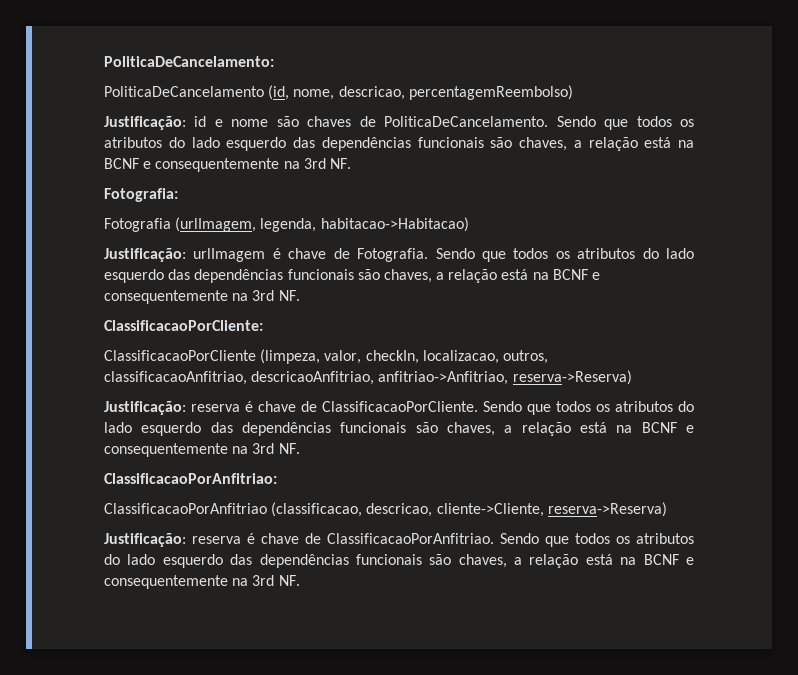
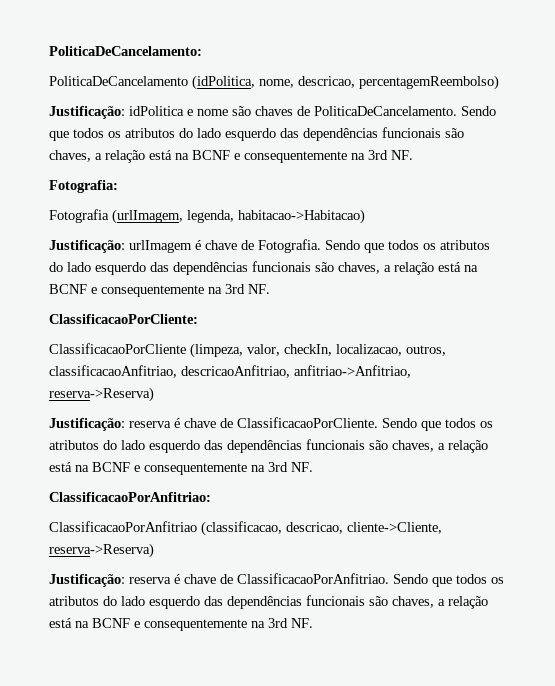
- PoliticaDeCancelamento (id, nome, descricao, percentagemReembolso)
+ PoliticaDeCancelamento (idPolitica, nome, descricao, percentagemReembolso)
- Justificação: id e nome são chaves de PoliticaDeCancelamento.
+ Justificação: idPolitica e nome são chaves de PoliticaDeCancelamento.

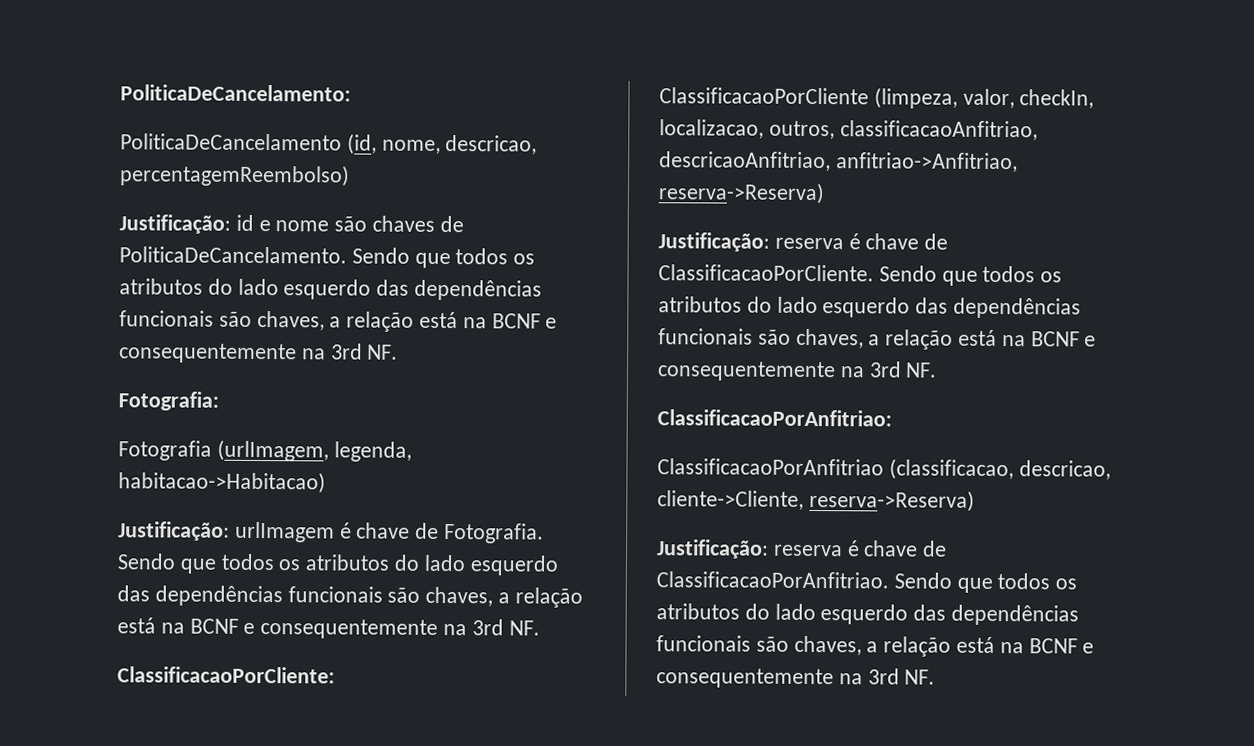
- PoliticaDeCancelamento (idPolitica, nome, descricao, percentagemReembolso)
+ PoliticaDeCancelamento (id, nome, descricao, percentagemReembolso)
- Justificação: idPolitica e nome são chaves de PoliticaDeCancelamento.
+ Justificação: id e nome são chaves de PoliticaDeCancelamento.

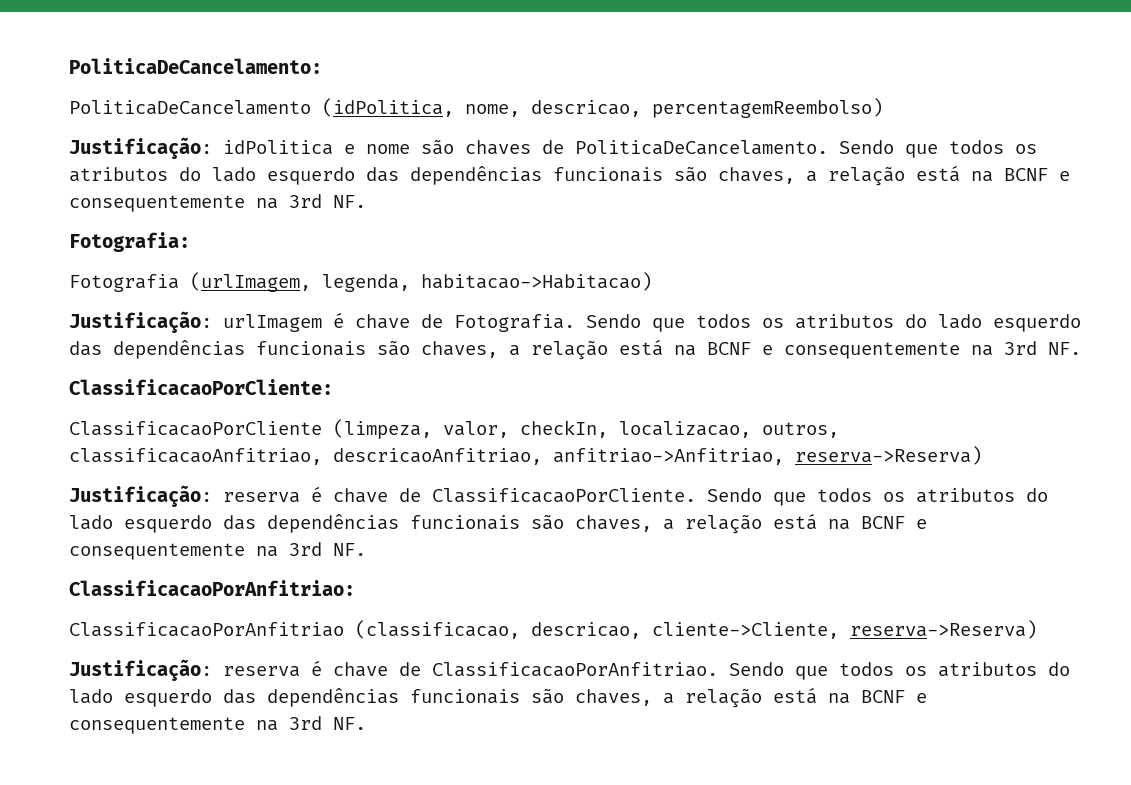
- PoliticaDeCancelamento (id, nome, descricao, percentagemReembolso)
+ PoliticaDeCancelamento (idPolitica, nome, descricao, percentagemReembolso)
- Justificação: id e nome são chaves de PoliticaDeCancelamento.
+ Justificação: idPolitica e nome são chaves de PoliticaDeCancelamento.

